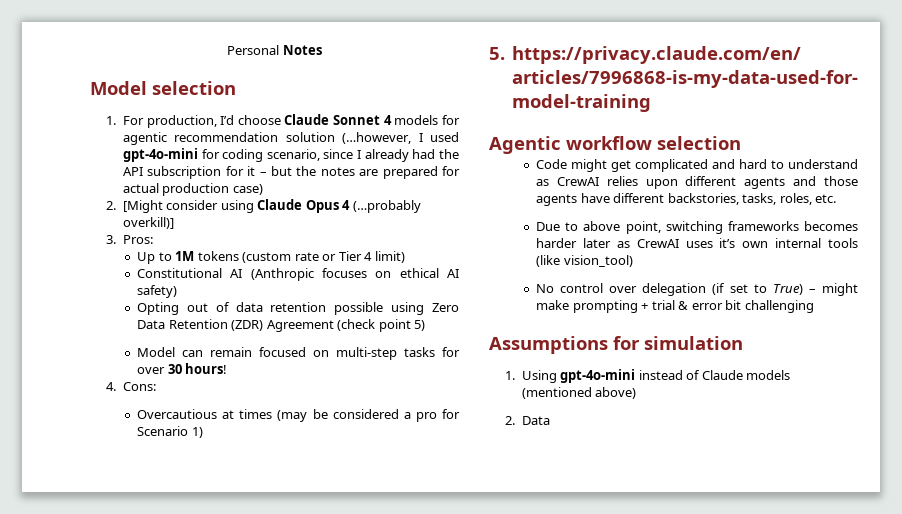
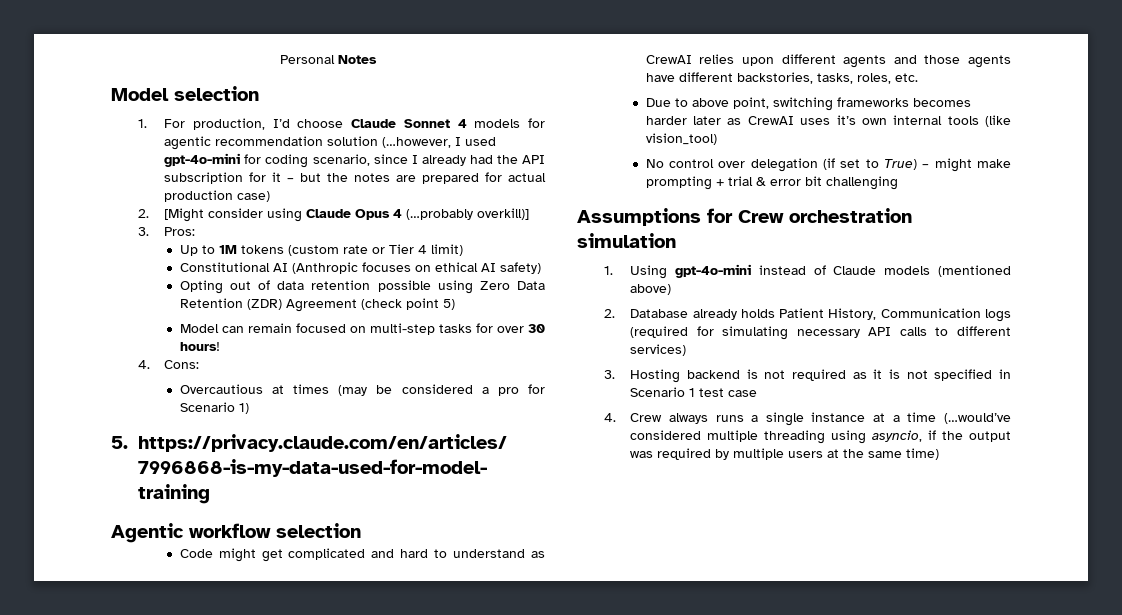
- Assumptions for simulation
+ Assumptions for Crew orchestration simulation
- 2. Data
+ 2. Database already holds Patient History, Communication logs (required for simulating necessary API calls to different services)
+ 3. Hosting backend is not required as it is not specified in Scenario 1 test case
+ 4. Crew always runs a single instance at a time (…would’ve considered multiple threading using asyncio, if the output was required by multiple users at the same time)

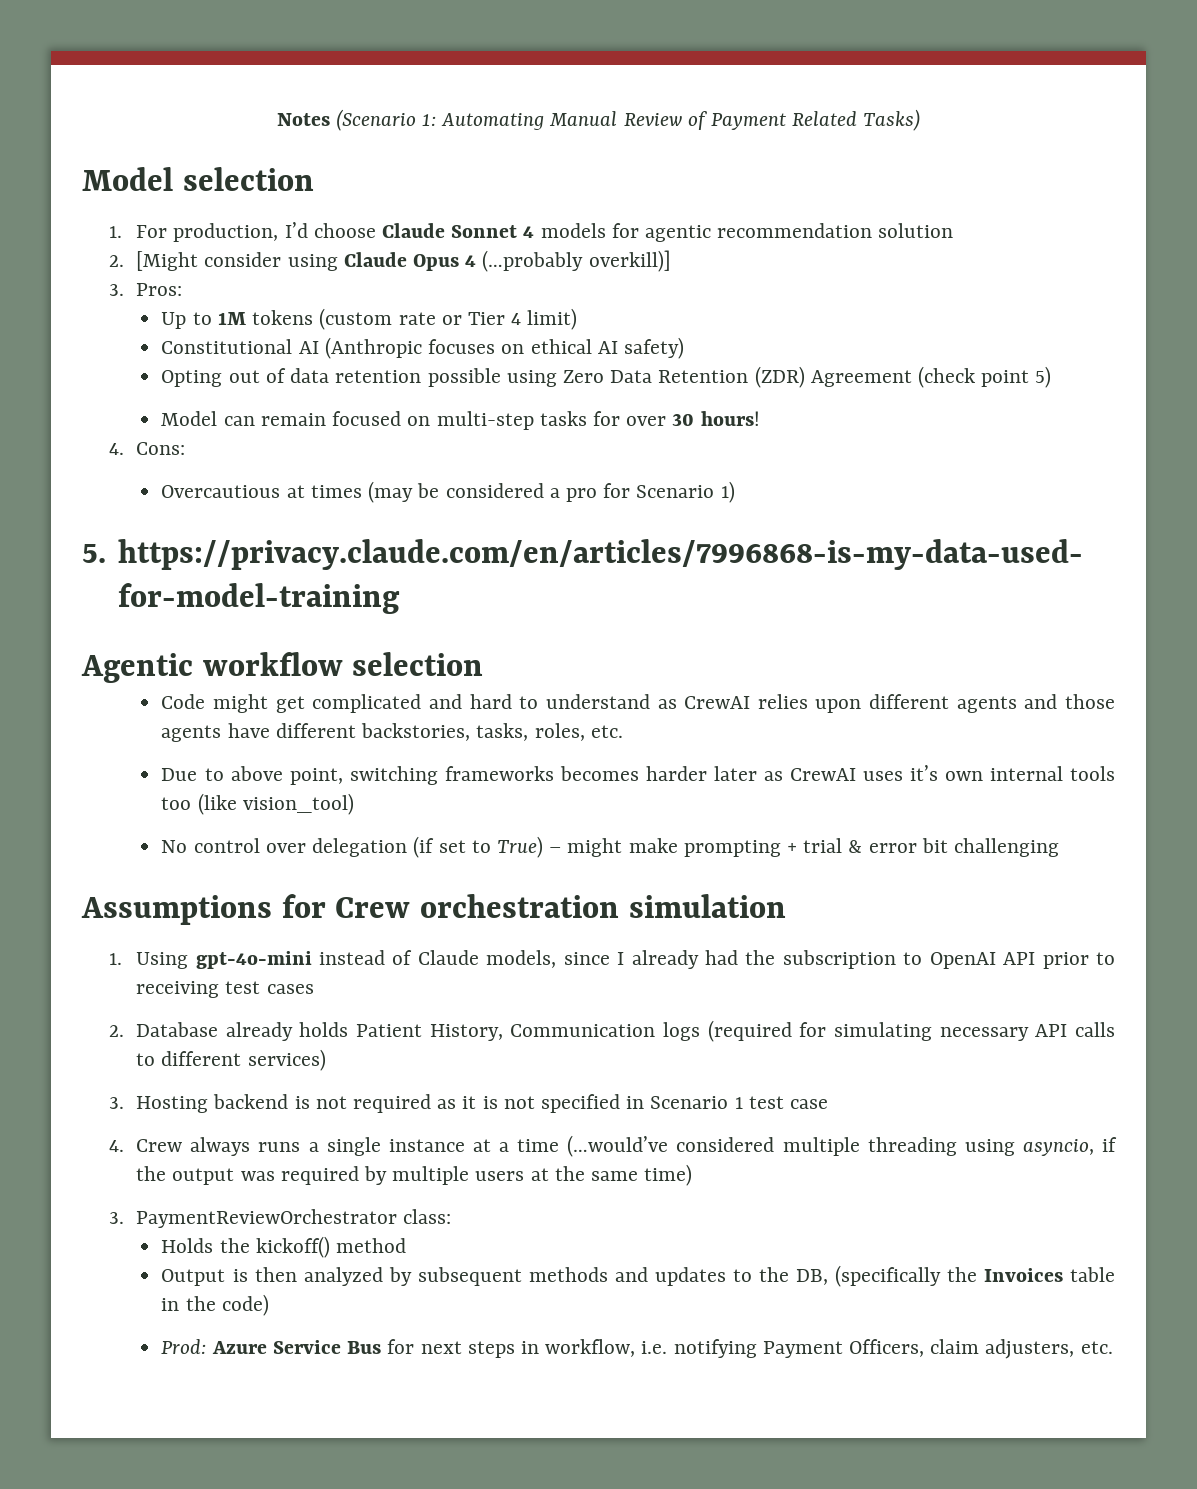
- Personal Notes
+ Notes (Scenario 1: Automating Manual Review of Payment Related Tasks)
- 1. For production, I’d choose Claude Sonnet 4 models for agentic recommendation solution (…however, I used gpt-4o-mini for coding scenario, since I already had the API subscription for it – but the notes are prepared for actual production case)
+ 1. For production, I’d choose Claude Sonnet 4 models for agentic recommendation solution
- Due to above point, switching frameworks becomes harder later as CrewAI uses it’s own internal tools (like vision_tool)
+ Due to above point, switching frameworks becomes harder later as CrewAI uses it’s own internal tools too (like vision_tool)
- 1. Using gpt-4o-mini instead of Claude models (mentioned above)
+ 1. Using gpt-4o-mini instead of Claude models, since I already had the subscription to OpenAI API prior to receiving test cases
+ 3. PaymentReviewOrchestrator class:
+ Holds the kickoff() method
+ Output is then analyzed by subsequent methods and updates to the DB, (specifically the Invoices table in the code)
+ Prod: Azure Service Bus for next steps in workflow, i.e. notifying Payment Officers, claim adjusters, etc.

